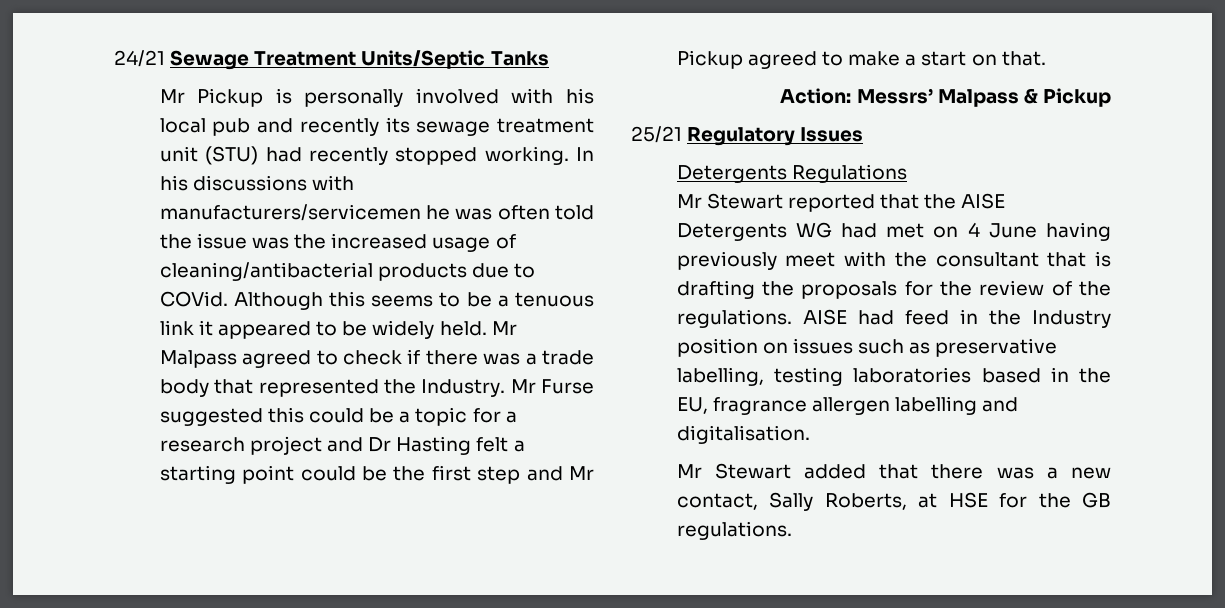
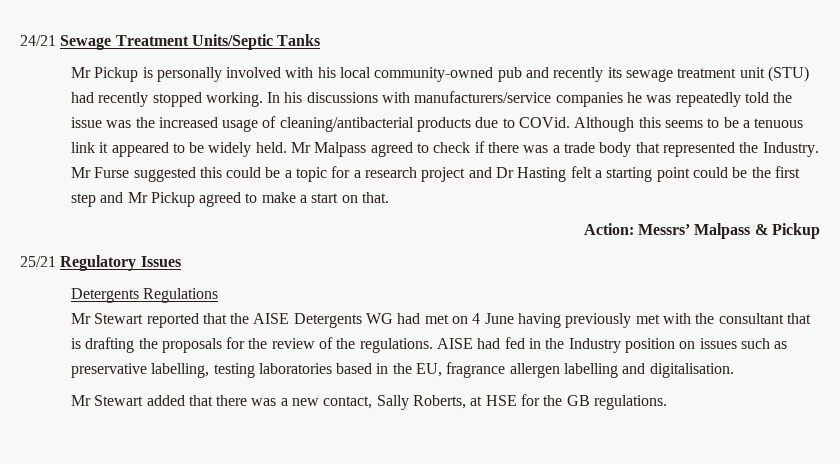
- Mr Pickup is personally involved with his local pub and recently its sewage treatment unit (STU) had recently stopped working.
+ Mr Pickup is personally involved with his local community-owned pub and recently its sewage treatment unit (STU) had recently stopped working.
- In his discussions with manufacturers/servicemen he was often told the issue was the increased usage of cleaning/antibacterial products due to COVid.
+ In his discussions with manufacturers/service companies he was repeatedly told the issue was the increased usage of cleaning/antibacterial products due to COVid.
- Mr Stewart reported that the AISE Detergents WG had met on 4 June having previously meet with the consultant that is drafting the proposals for the review of the regulations.
+ Mr Stewart reported that the AISE Detergents WG had met on 4 June having previously met with the consultant that is drafting the proposals for the review of the regulations.
- AISE had feed in the Industry position on issues such as preservative labelling, testing laboratories based in the EU, fragrance allergen labelling and digitalisation.
+ AISE had fed in the Industry position on issues such as preservative labelling, testing laboratories based in the EU, fragrance allergen labelling and digitalisation.

